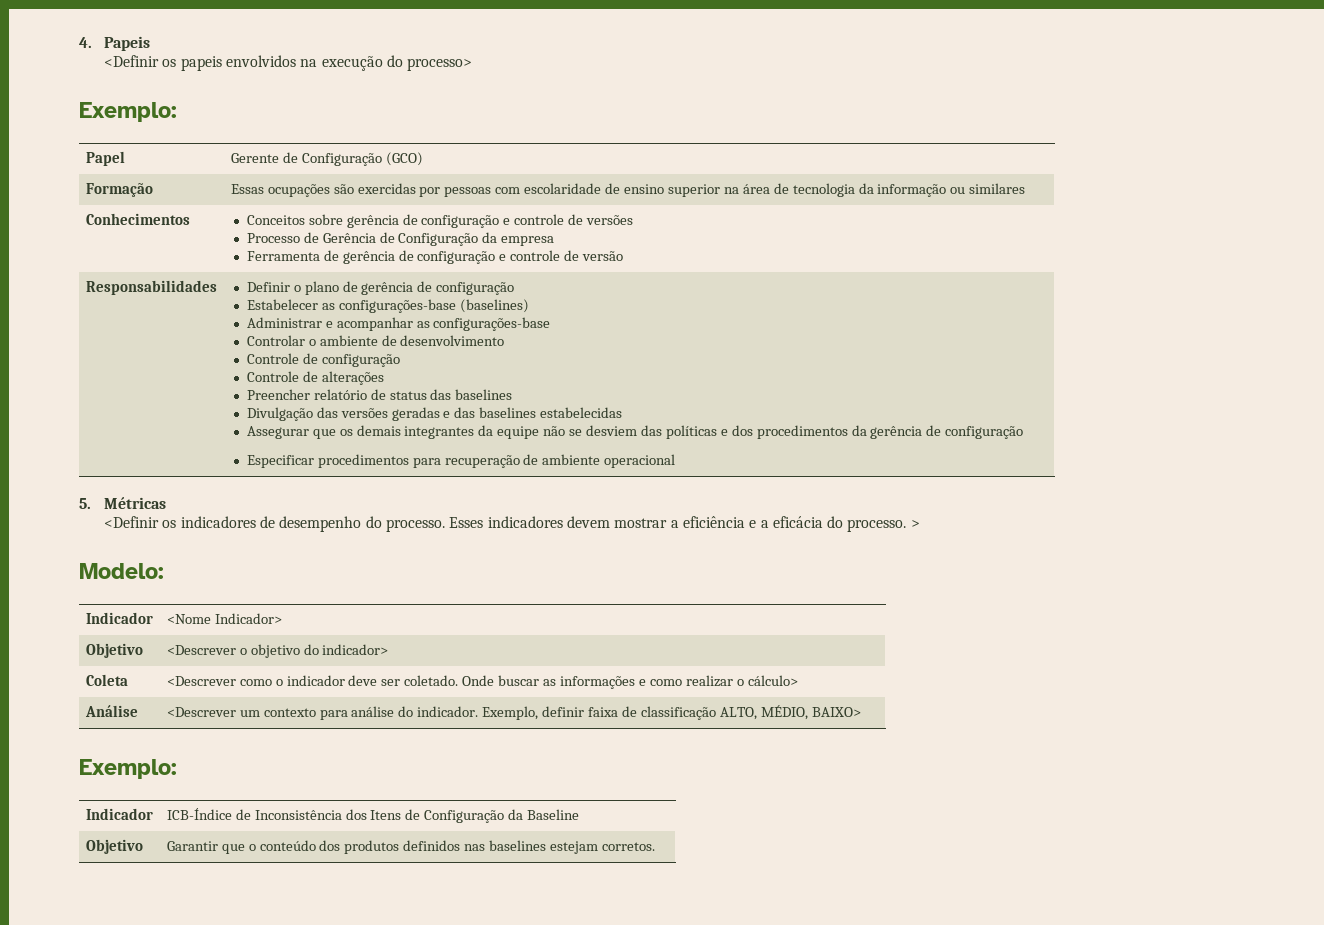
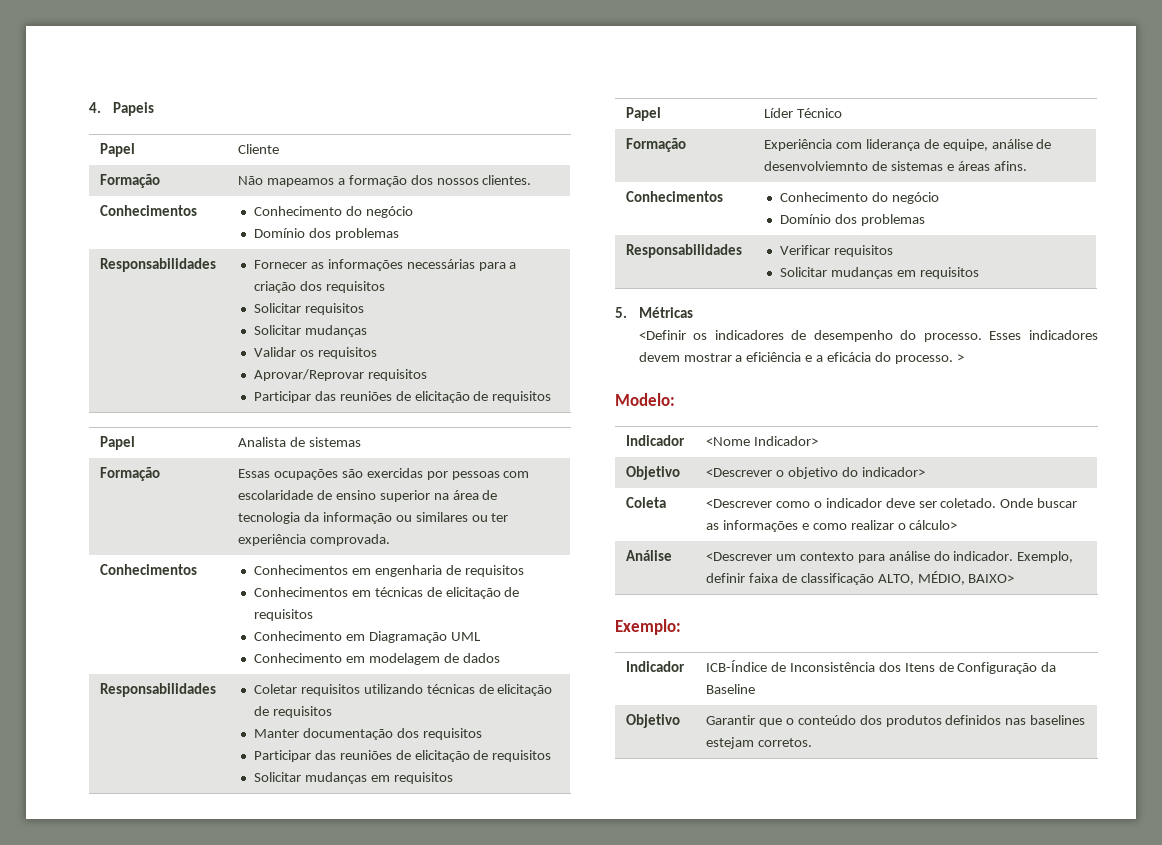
- <Definir os papeis envolvidos na execução do processo>
- Exemplo:
- Papel | Gerente de Configuração (GCO)
+ Papel | Cliente
+ Formação | Não mapeamos a formação dos nossos clientes.
+ Conhecimentos | Conhecimento do negócio
+ Domínio dos problemas
+ Responsabilidades | Fornecer as informações necessárias para a criação dos requisitos
+ Solicitar requisitos
+ Solicitar mudanças
+ Validar os requisitos
+ Aprovar/Reprovar requisitos
+ Participar das reuniões de elicitação de requisitos
+ Papel | Analista de sistemas
- Formação | Essas ocupações são exercidas por pessoas com escolaridade de ensino superior na área de tecnologia da informação ou similares
- Conhecimentos | Conceitos sobre gerência de configuração e controle de versões
- Processo de Gerência de Configuração da empresa
- Ferramenta de gerência de configuração e controle de versão
- Responsabilidades | Definir o plano de gerência de configuração
- Estabelecer as configurações-base (baselines)
- Administrar e acompanhar as configurações-base
- Controlar o ambiente de desenvolvimento
- Controle de configuração
- Controle de alterações
- Preencher relatório de status das baselines
- Divulgação das versões geradas e das baselines estabelecidas
- Assegurar que os demais integrantes da equipe não se desviem das políticas e dos procedimentos da gerência de configuração
- Especificar procedimentos para recuperação de ambiente operacional
+ Formação | Essas ocupações são exercidas por pessoas com escolaridade de ensino superior na área de tecnologia da informação ou similares ou ter experiência comprovada.
+ Conhecimentos | Conhecimentos em engenharia de requisitos
+ Conhecimentos em técnicas de elicitação de requisitos
+ Conhecimento em Diagramação UML
+ Conhecimento em modelagem de dados
+ Responsabilidades | Coletar requisitos utilizando técnicas de elicitação de requisitos
+ Manter documentação dos requisitos
+ Participar das reuniões de elicitação de requisitos
+ Solicitar mudanças em requisitos
+ Papel | Líder Técnico
+ Formação | Experiência com liderança de equipe, análise de desenvolviemnto de sistemas e áreas afins.
+ Conhecimentos | Conhecimento do negócio
+ Domínio dos problemas
+ Responsabilidades | Verificar requisitos
+ Solicitar mudanças em requisitos

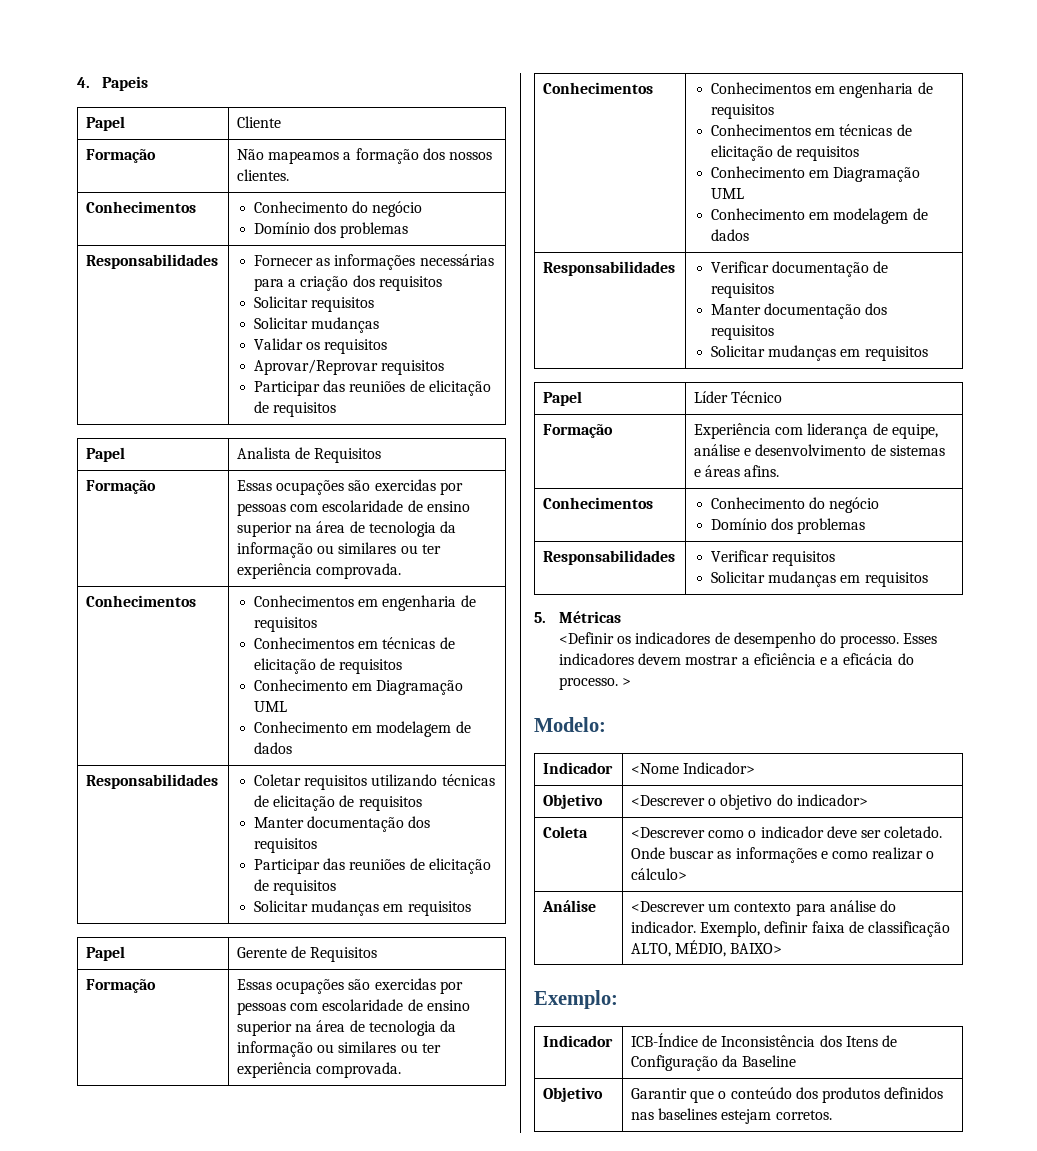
- Papel | Analista de sistemas
+ Papel | Analista de Requisitos
+ Papel | Gerente de Requisitos
+ Formação | Essas ocupações são exercidas por pessoas com escolaridade de ensino superior na área de tecnologia da informação ou similares ou ter experiência comprovada.
+ Conhecimentos | Conhecimentos em engenharia de requisitos
+ Conhecimentos em técnicas de elicitação de requisitos
+ Conhecimento em Diagramação UML
+ Conhecimento em modelagem de dados
+ Responsabilidades | Verificar documentação de requisitos
+ Manter documentação dos requisitos
+ Solicitar mudanças em requisitos
- Formação | Experiência com liderança de equipe, análise de desenvolviemnto de sistemas e áreas afins.
+ Formação | Experiência com liderança de equipe, análise e desenvolvimento de sistemas e áreas afins.

